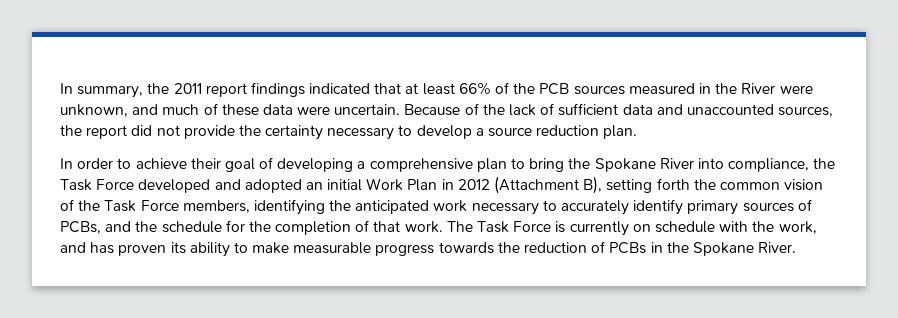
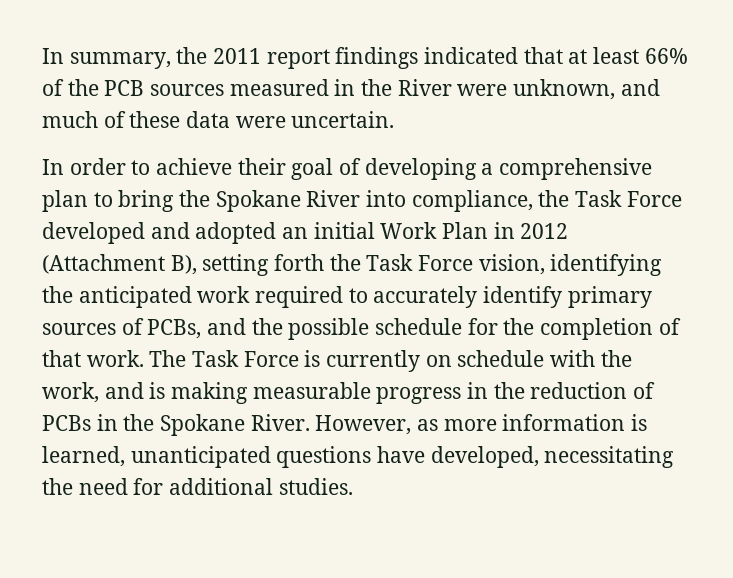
- Because of the lack of sufficient data and unaccounted sources, the report did not provide the certainty necessary to develop a source reduction plan.
- In order to achieve their goal of developing a comprehensive plan to bring the Spokane River into compliance, the Task Force developed and adopted an initial Work Plan in 2012 (Attachment B), setting forth the common vision of the Task Force members, identifying the anticipated work necessary to accurately identify primary sources of PCBs, and the schedule for the completion of that work.
+ In order to achieve their goal of developing a comprehensive plan to bring the Spokane River into compliance, the Task Force developed and adopted an initial Work Plan in 2012 (Attachment B), setting forth the Task Force vision, identifying the anticipated work required to accurately identify primary sources of PCBs, and the possible schedule for the completion of that work.
- The Task Force is currently on schedule with the work, and has proven its ability to make measurable progress towards the reduction of PCBs in the Spokane River.
+ The Task Force is currently on schedule with the work, and is making measurable progress in the reduction of PCBs in the Spokane River.
+ However, as more information is learned, unanticipated questions have developed, necessitating the need for additional studies.

